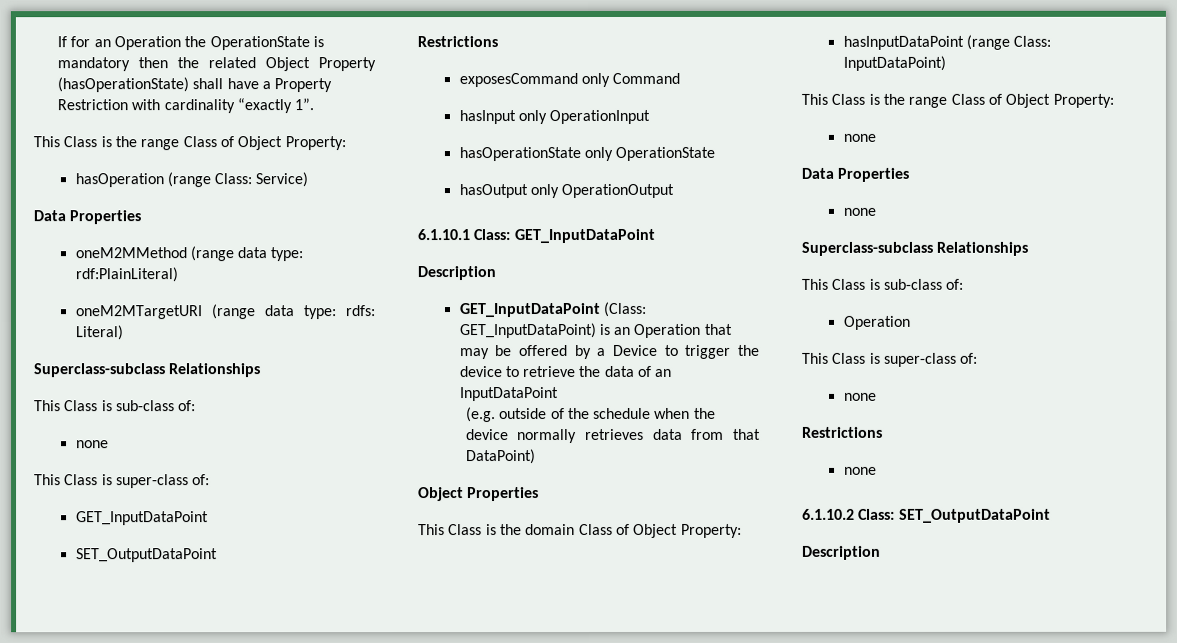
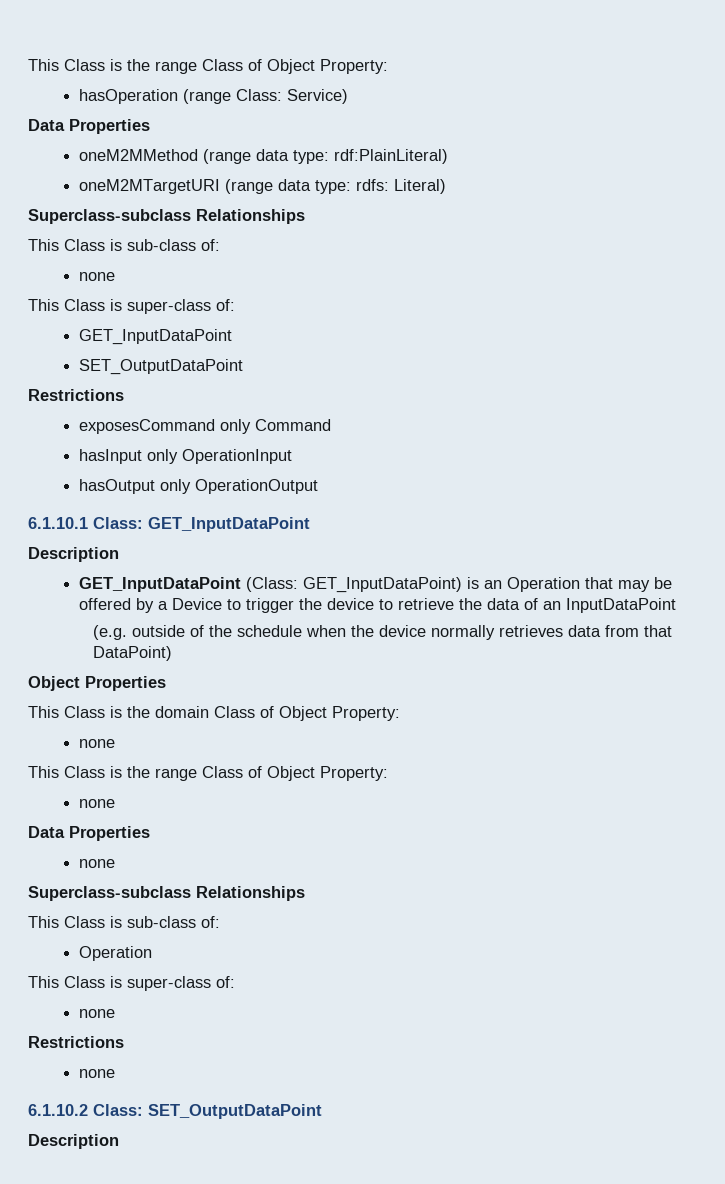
- If for an Operation the OperationState is mandatory then the related Object Property (hasOperationState) shall have a Property Restriction with cardinality “exactly 1”.
- hasOperationState only OperationState
  This Class is the domain Class of Object Property:
- hasInputDataPoint (range Class: InputDataPoint)
+ none

